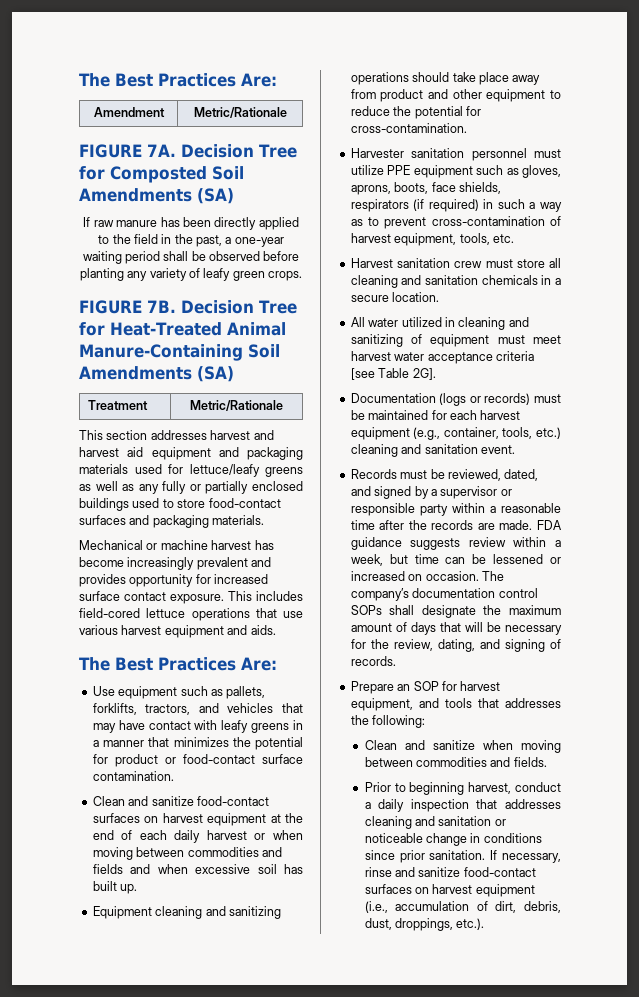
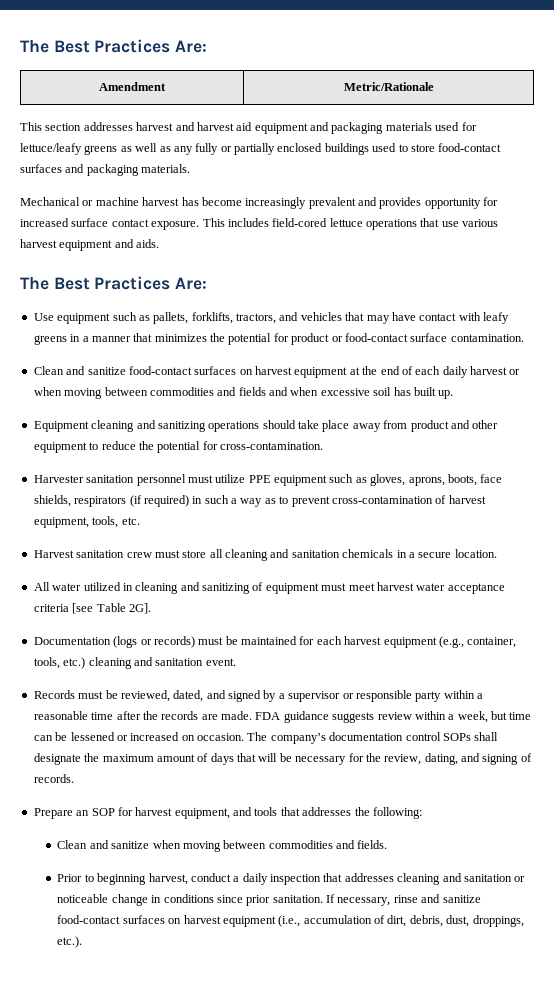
- FIGURE 7A. Decision Tree for Composted Soil Amendments (SA)
- If raw manure has been directly applied to the field in the past, a one-year waiting period shall be observed before planting any variety of leafy green crops.
- FIGURE 7B. Decision Tree for Heat-Treated Animal Manure-Containing Soil Amendments (SA)
- Treatment | Metric/Rationale

